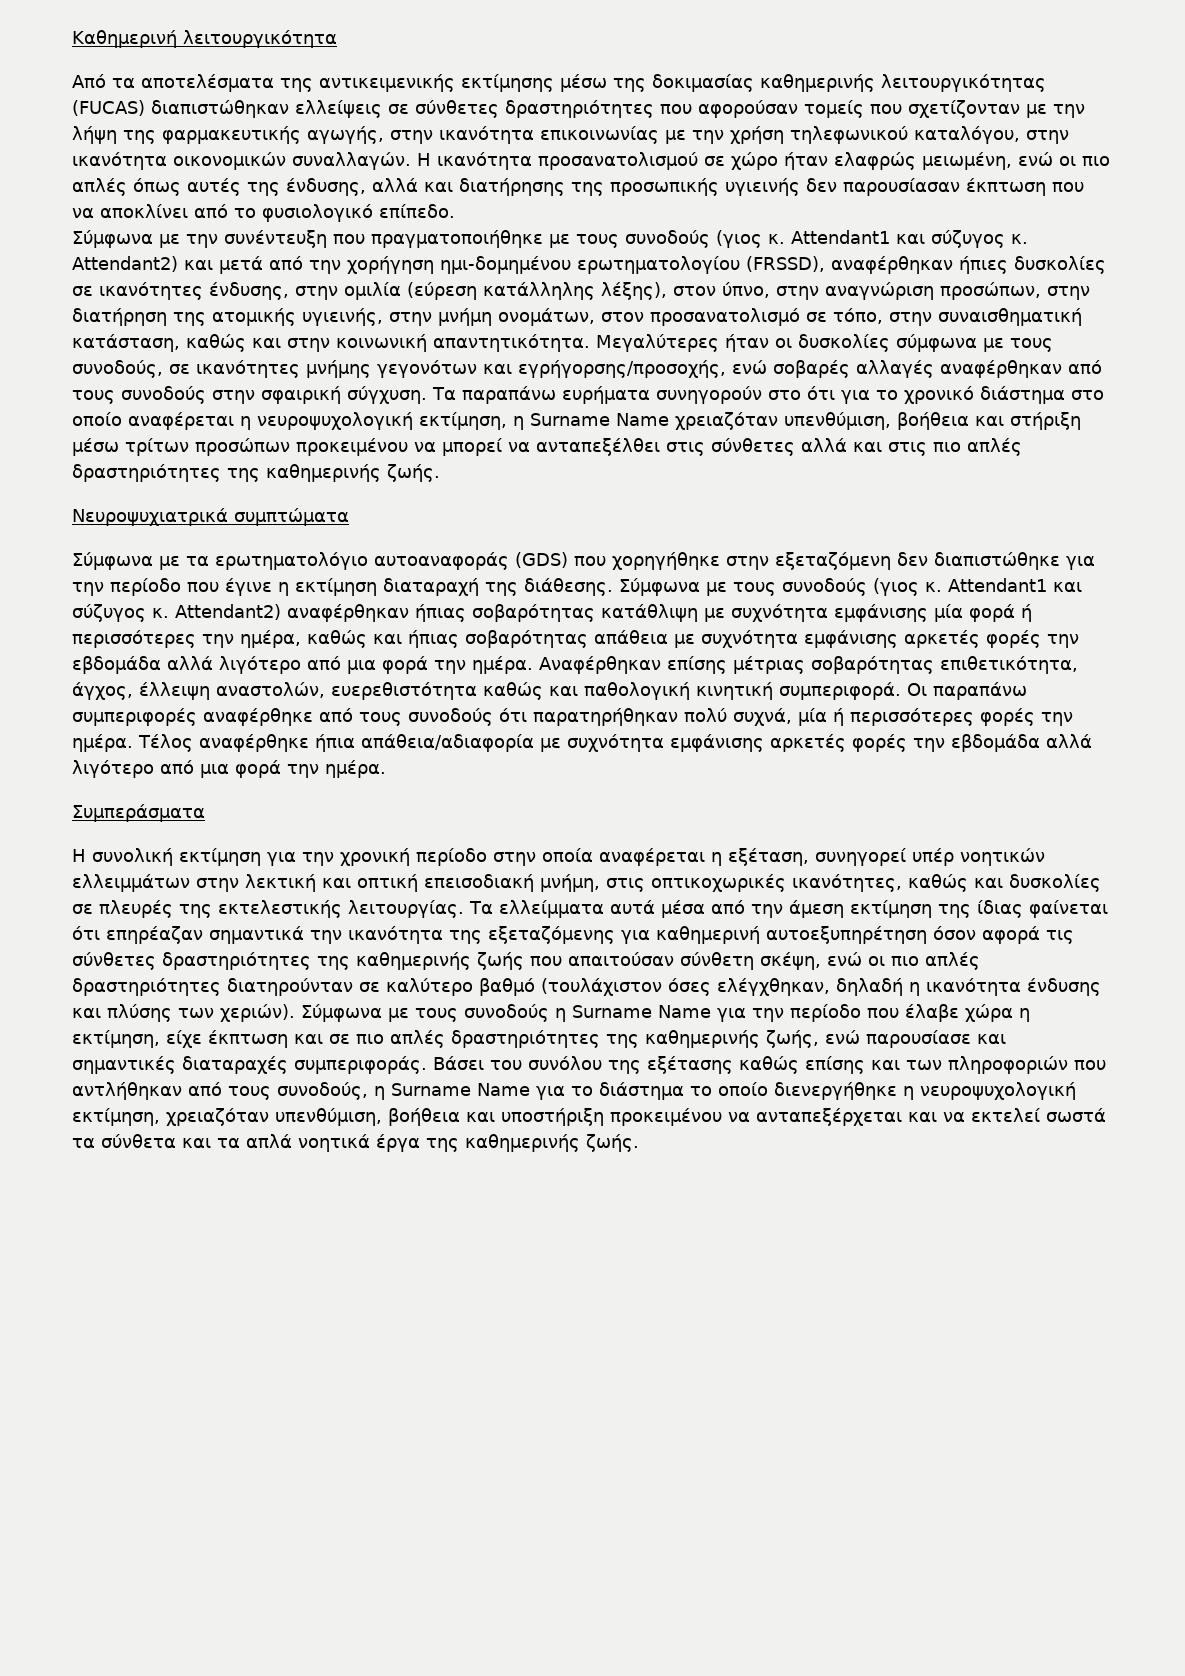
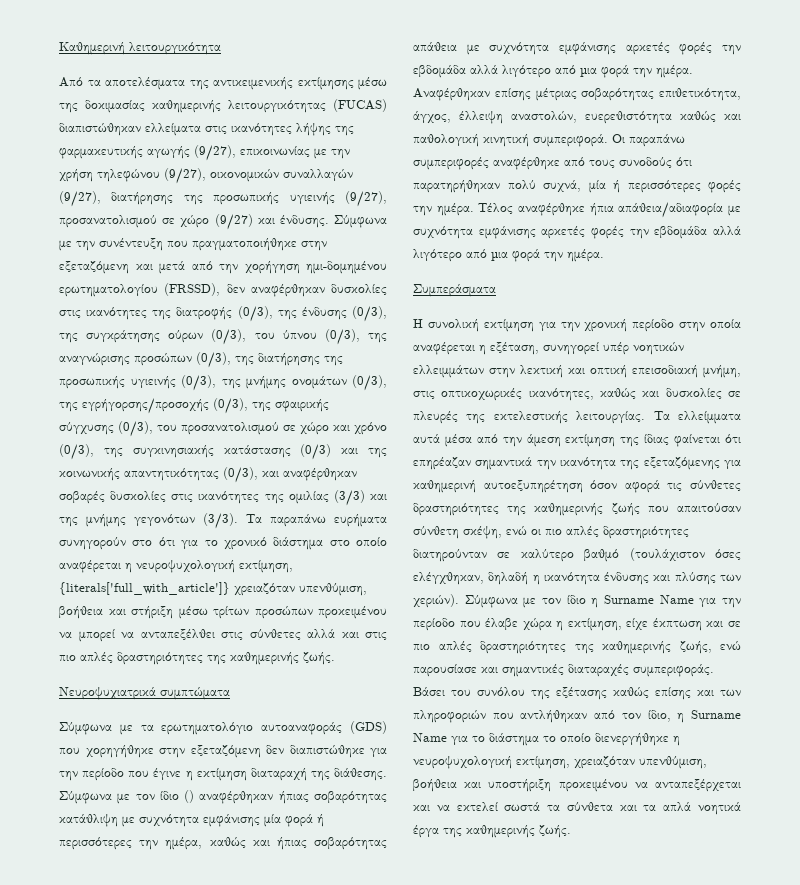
- Από τα αποτελέσματα της αντικειμενικής εκτίμησης μέσω της δοκιμασίας καθημερινής λειτουργικότητας (FUCAS) διαπιστώθηκαν ελλείψεις σε σύνθετες δραστηριότητες που αφορούσαν τομείς που σχετίζονταν με την λήψη της φαρμακευτικής αγωγής, στην ικανότητα επικοινωνίας με την χρήση τηλεφωνικού καταλόγου, στην ικανότητα οικονομικών συναλλαγών. Η ικανότητα προσανατολισμού σε χώρο ήταν ελαφρώς μειωμένη, ενώ οι πιο απλές όπως αυτές της ένδυσης, αλλά και διατήρησης της προσωπικής υγιεινής δεν παρουσίασαν έκπτωση που να αποκλίνει από το φυσιολογικό επίπεδο.
- Σύμφωνα με την συνέντευξη που πραγματοποιήθηκε με τους συνοδούς (γιος κ. Attendant1 και σύζυγος κ. Attendant2) και μετά από την χορήγηση ημι-δομημένου ερωτηματολογίου (FRSSD), αναφέρθηκαν ήπιες δυσκολίες σε ικανότητες ένδυσης, στην ομιλία (εύρεση κατάλληλης λέξης), στον ύπνο, στην αναγνώριση προσώπων, στην διατήρηση της ατομικής υγιεινής, στην μνήμη ονομάτων, στον προσανατολισμό σε τόπο, στην συναισθηματική κατάσταση, καθώς και στην κοινωνική απαντητικότητα. Μεγαλύτερες ήταν οι δυσκολίες σύμφωνα με τους συνοδούς, σε ικανότητες μνήμης γεγονότων και εγρήγορσης/προσοχής, ενώ σοβαρές αλλαγές αναφέρθηκαν από τους συνοδούς στην σφαιρική σύγχυση.
+ Από τα αποτελέσματα της αντικειμενικής εκτίμησης μέσω της δοκιμασίας καθημερινής λειτουργικότητας (FUCAS) διαπιστώθηκαν ελλείματα στις ικανότητες λήψης της φαρμακευτικής αγωγής (9/27), επικοινωνίας με την χρήση τηλεφώνου (9/27), οικονομικών συναλλαγών (9/27), διατήρησης της προσωπικής υγιεινής (9/27), προσανατολισμού σε χώρο (9/27) και ένδυσης. Σύμφωνα με την συνέντευξη που πραγματοποιήθηκε στην εξεταζόμενη και μετά από την χορήγηση ημι-δομημένου ερωτηματολογίου (FRSSD), δεν αναφέρθηκαν δυσκολίες στις ικανότητες της διατροφής (0/3), της ένδυσης (0/3), της συγκράτησης ούρων (0/3), του ύπνου (0/3), της αναγνώρισης προσώπων (0/3), της διατήρησης της προσωπικής υγιεινής (0/3), της μνήμης ονομάτων (0/3), της εγρήγορσης/προσοχής (0/3), της σφαιρικής σύγχυσης (0/3), του προσανατολισμού σε χώρο και χρόνο (0/3), της συγκινησιακής κατάστασης (0/3) και της κοινωνικής απαντητικότητας (0/3), και αναφέρθηκαν σοβαρές δυσκολίες στις ικανότητες της ομιλίας (3/3) και της μνήμης γεγονότων (3/3).
- Τα παραπάνω ευρήματα συνηγορούν στο ότι για το χρονικό διάστημα στο οποίο αναφέρεται η νευροψυχολογική εκτίμηση, η Surname Name χρειαζόταν υπενθύμιση, βοήθεια και στήριξη μέσω τρίτων προσώπων προκειμένου να μπορεί να ανταπεξέλθει στις σύνθετες αλλά και στις πιο απλές δραστηριότητες της καθημερινής ζωής.
+ Τα παραπάνω ευρήματα συνηγορούν στο ότι για το χρονικό διάστημα στο οποίο αναφέρεται η νευροψυχολογική εκτίμηση, {literals['full_with_article']} χρειαζόταν υπενθύμιση, βοήθεια και στήριξη μέσω τρίτων προσώπων προκειμένου να μπορεί να ανταπεξέλθει στις σύνθετες αλλά και στις πιο απλές δραστηριότητες της καθημερινής ζωής.
- Σύμφωνα με τους συνοδούς (γιος κ. Attendant1 και σύζυγος κ. Attendant2) αναφέρθηκαν ήπιας σοβαρότητας κατάθλιψη με συχνότητα εμφάνισης μία φορά ή περισσότερες την ημέρα, καθώς και ήπιας σοβαρότητας απάθεια με συχνότητα εμφάνισης αρκετές φορές την εβδομάδα αλλά λιγότερο από µια φορά την ημέρα.
+ Σύμφωνα με τον ίδιο () αναφέρθηκαν ήπιας σοβαρότητας κατάθλιψη με συχνότητα εμφάνισης μία φορά ή περισσότερες την ημέρα, καθώς και ήπιας σοβαρότητας απάθεια με συχνότητα εμφάνισης αρκετές φορές την εβδομάδα αλλά λιγότερο από µια φορά την ημέρα.
- Σύμφωνα με τους συνοδούς η Surname Name για την περίοδο που έλαβε χώρα η εκτίμηση, είχε έκπτωση και σε πιο απλές δραστηριότητες της καθημερινής ζωής, ενώ παρουσίασε και σημαντικές διαταραχές συμπεριφοράς.
+ Σύμφωνα με τον ίδιο η Surname Name για την περίοδο που έλαβε χώρα η εκτίμηση, είχε έκπτωση και σε πιο απλές δραστηριότητες της καθημερινής ζωής, ενώ παρουσίασε και σημαντικές διαταραχές συμπεριφοράς.
- Βάσει του συνόλου της εξέτασης καθώς επίσης και των πληροφοριών που αντλήθηκαν από τους συνοδούς, η Surname Name για το διάστημα το οποίο διενεργήθηκε η νευροψυχολογική εκτίμηση, χρειαζόταν υπενθύμιση, βοήθεια και υποστήριξη προκειμένου να ανταπεξέρχεται και να εκτελεί σωστά τα σύνθετα και τα απλά νοητικά έργα της καθημερινής ζωής.
+ Βάσει του συνόλου της εξέτασης καθώς επίσης και των πληροφοριών που αντλήθηκαν από τον ίδιο, η Surname Name για το διάστημα το οποίο διενεργήθηκε η νευροψυχολογική εκτίμηση, χρειαζόταν υπενθύμιση, βοήθεια και υποστήριξη προκειμένου να ανταπεξέρχεται και να εκτελεί σωστά τα σύνθετα και τα απλά νοητικά έργα της καθημερινής ζωής.

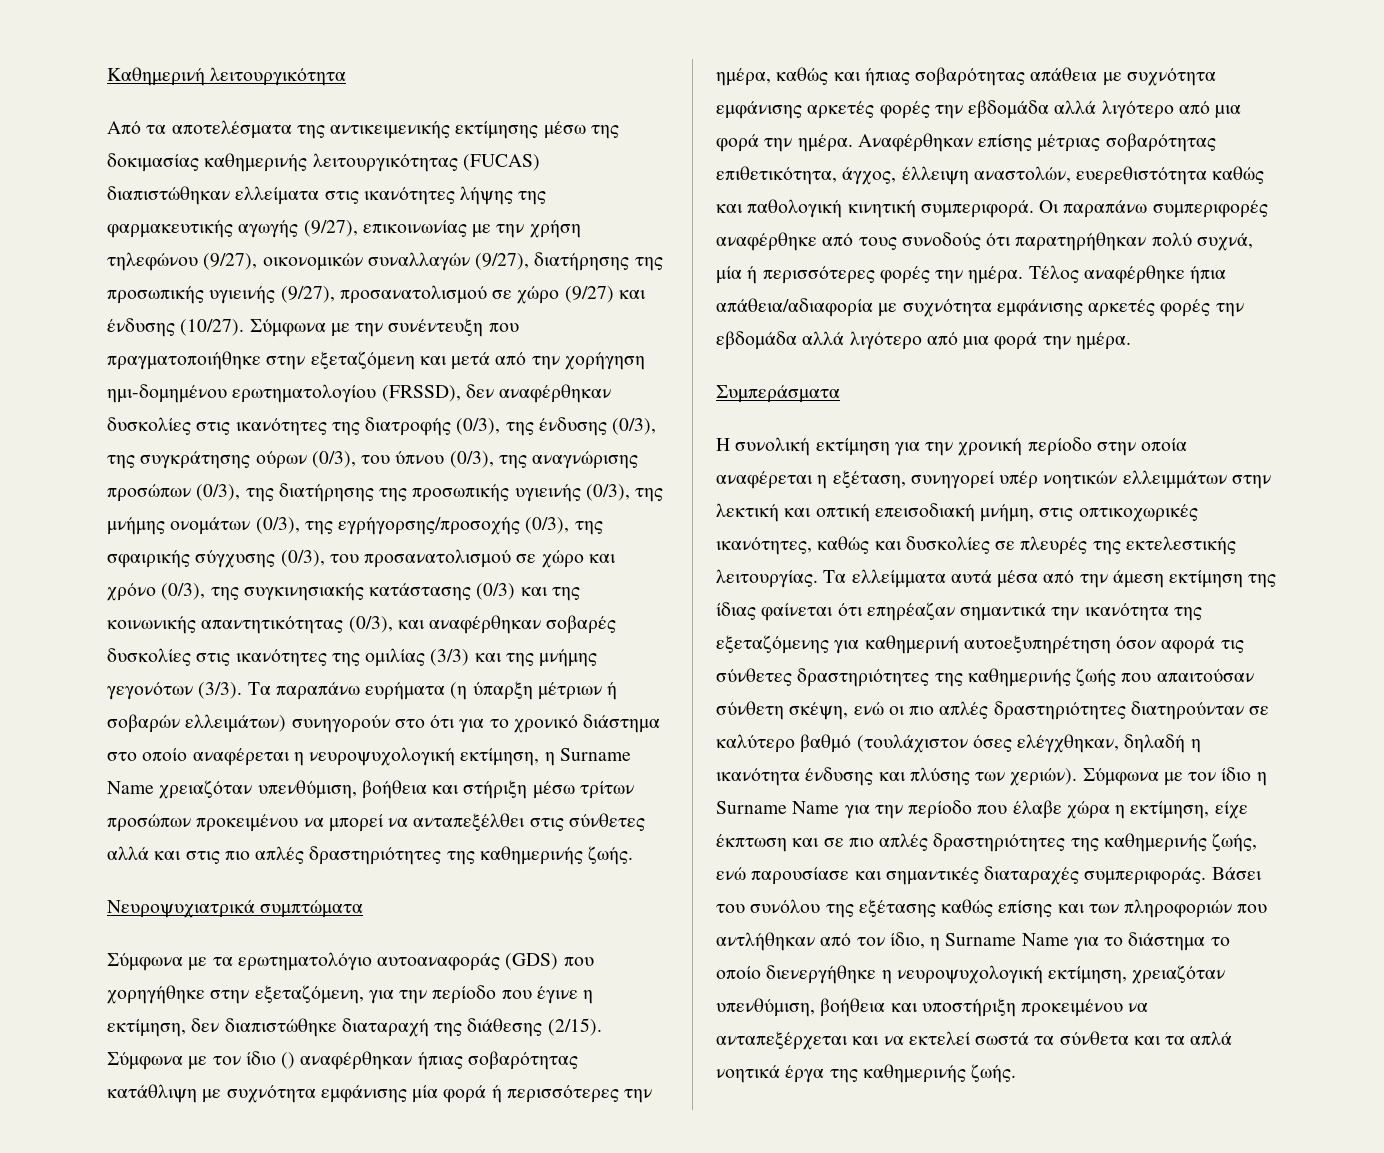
- Από τα αποτελέσματα της αντικειμενικής εκτίμησης μέσω της δοκιμασίας καθημερινής λειτουργικότητας (FUCAS) διαπιστώθηκαν ελλείματα στις ικανότητες λήψης της φαρμακευτικής αγωγής (9/27), επικοινωνίας με την χρήση τηλεφώνου (9/27), οικονομικών συναλλαγών (9/27), διατήρησης της προσωπικής υγιεινής (9/27), προσανατολισμού σε χώρο (9/27) και ένδυσης.
+ Από τα αποτελέσματα της αντικειμενικής εκτίμησης μέσω της δοκιμασίας καθημερινής λειτουργικότητας (FUCAS) διαπιστώθηκαν ελλείματα στις ικανότητες λήψης της φαρμακευτικής αγωγής (9/27), επικοινωνίας με την χρήση τηλεφώνου (9/27), οικονομικών συναλλαγών (9/27), διατήρησης της προσωπικής υγιεινής (9/27), προσανατολισμού σε χώρο (9/27) και ένδυσης (10/27).
- Τα παραπάνω ευρήματα συνηγορούν στο ότι για το χρονικό διάστημα στο οποίο αναφέρεται η νευροψυχολογική εκτίμηση, {literals['full_with_article']} χρειαζόταν υπενθύμιση, βοήθεια και στήριξη μέσω τρίτων προσώπων προκειμένου να μπορεί να ανταπεξέλθει στις σύνθετες αλλά και στις πιο απλές δραστηριότητες της καθημερινής ζωής.
+ Τα παραπάνω ευρήματα (η ύπαρξη μέτριων ή σοβαρών ελλειμάτων) συνηγορούν στο ότι για το χρονικό διάστημα στο οποίο αναφέρεται η νευροψυχολογική εκτίμηση, η Surname Name χρειαζόταν υπενθύμιση, βοήθεια και στήριξη μέσω τρίτων προσώπων προκειμένου να μπορεί να ανταπεξέλθει στις σύνθετες αλλά και στις πιο απλές δραστηριότητες της καθημερινής ζωής.
- Σύμφωνα με τα ερωτηματολόγιο αυτοαναφοράς (GDS) που χορηγήθηκε στην εξεταζόμενη δεν διαπιστώθηκε για την περίοδο που έγινε η εκτίμηση διαταραχή της διάθεσης.
+ Σύμφωνα με τα ερωτηματολόγιο αυτοαναφοράς (GDS) που χορηγήθηκε στην εξεταζόμενη, για την περίοδο που έγινε η εκτίμηση, δεν διαπιστώθηκε διαταραχή της διάθεσης (2/15).

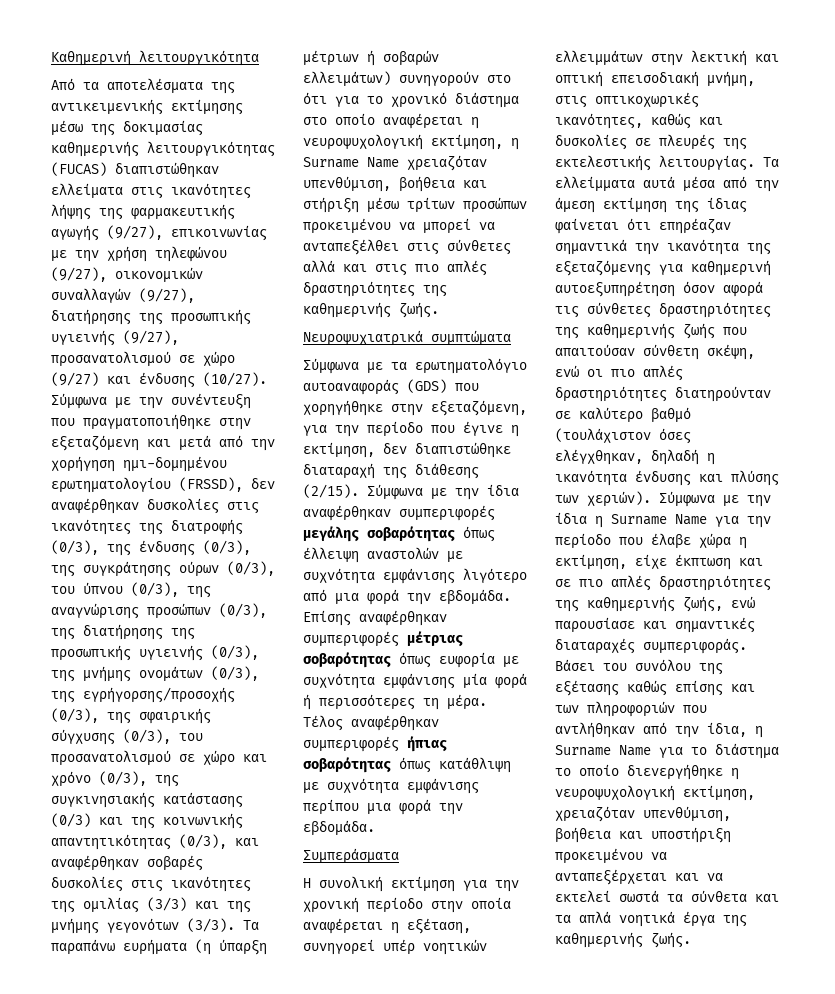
- Σύμφωνα με τον ίδιο () αναφέρθηκαν ήπιας σοβαρότητας κατάθλιψη με συχνότητα εμφάνισης μία φορά ή περισσότερες την ημέρα, καθώς και ήπιας σοβαρότητας απάθεια με συχνότητα εμφάνισης αρκετές φορές την εβδομάδα αλλά λιγότερο από µια φορά την ημέρα. Αναφέρθηκαν επίσης μέτριας σοβαρότητας επιθετικότητα, άγχος, έλλειψη αναστολών, ευερεθιστότητα καθώς και παθολογική κινητική συμπεριφορά. Οι παραπάνω συμπεριφορές αναφέρθηκε από τους συνοδούς ότι παρατηρήθηκαν πολύ συχνά, μία ή περισσότερες φορές την ημέρα. Τέλος αναφέρθηκε ήπια απάθεια/αδιαφορία με συχνότητα εμφάνισης αρκετές φορές την εβδομάδα αλλά λιγότερο από µια φορά την ημέρα.
+ Σύμφωνα με την ίδια αναφέρθηκαν συμπεριφορές μεγάλης σοβαρότητας όπως έλλειψη αναστολών με συχνότητα εμφάνισης λιγότερο από μια φορά την εβδομάδα. Επίσης αναφέρθηκαν συμπεριφορές μέτριας σοβαρότητας όπως ευφορία με συχνότητα εμφάνισης μία φορά ή περισσότερες τη μέρα. Τέλος αναφέρθηκαν συμπεριφορές ήπιας σοβαρότητας όπως κατάθλιψη με συχνότητα εμφάνισης περίπου μια φορά την εβδομάδα.
- Σύμφωνα με τον ίδιο η Surname Name για την περίοδο που έλαβε χώρα η εκτίμηση, είχε έκπτωση και σε πιο απλές δραστηριότητες της καθημερινής ζωής, ενώ παρουσίασε και σημαντικές διαταραχές συμπεριφοράς.
+ Σύμφωνα με την ίδια η Surname Name για την περίοδο που έλαβε χώρα η εκτίμηση, είχε έκπτωση και σε πιο απλές δραστηριότητες της καθημερινής ζωής, ενώ παρουσίασε και σημαντικές διαταραχές συμπεριφοράς.
- Βάσει του συνόλου της εξέτασης καθώς επίσης και των πληροφοριών που αντλήθηκαν από τον ίδιο, η Surname Name για το διάστημα το οποίο διενεργήθηκε η νευροψυχολογική εκτίμηση, χρειαζόταν υπενθύμιση, βοήθεια και υποστήριξη προκειμένου να ανταπεξέρχεται και να εκτελεί σωστά τα σύνθετα και τα απλά νοητικά έργα της καθημερινής ζωής.
+ Βάσει του συνόλου της εξέτασης καθώς επίσης και των πληροφοριών που αντλήθηκαν από την ίδια, η Surname Name για το διάστημα το οποίο διενεργήθηκε η νευροψυχολογική εκτίμηση, χρειαζόταν υπενθύμιση, βοήθεια και υποστήριξη προκειμένου να ανταπεξέρχεται και να εκτελεί σωστά τα σύνθετα και τα απλά νοητικά έργα της καθημερινής ζωής.

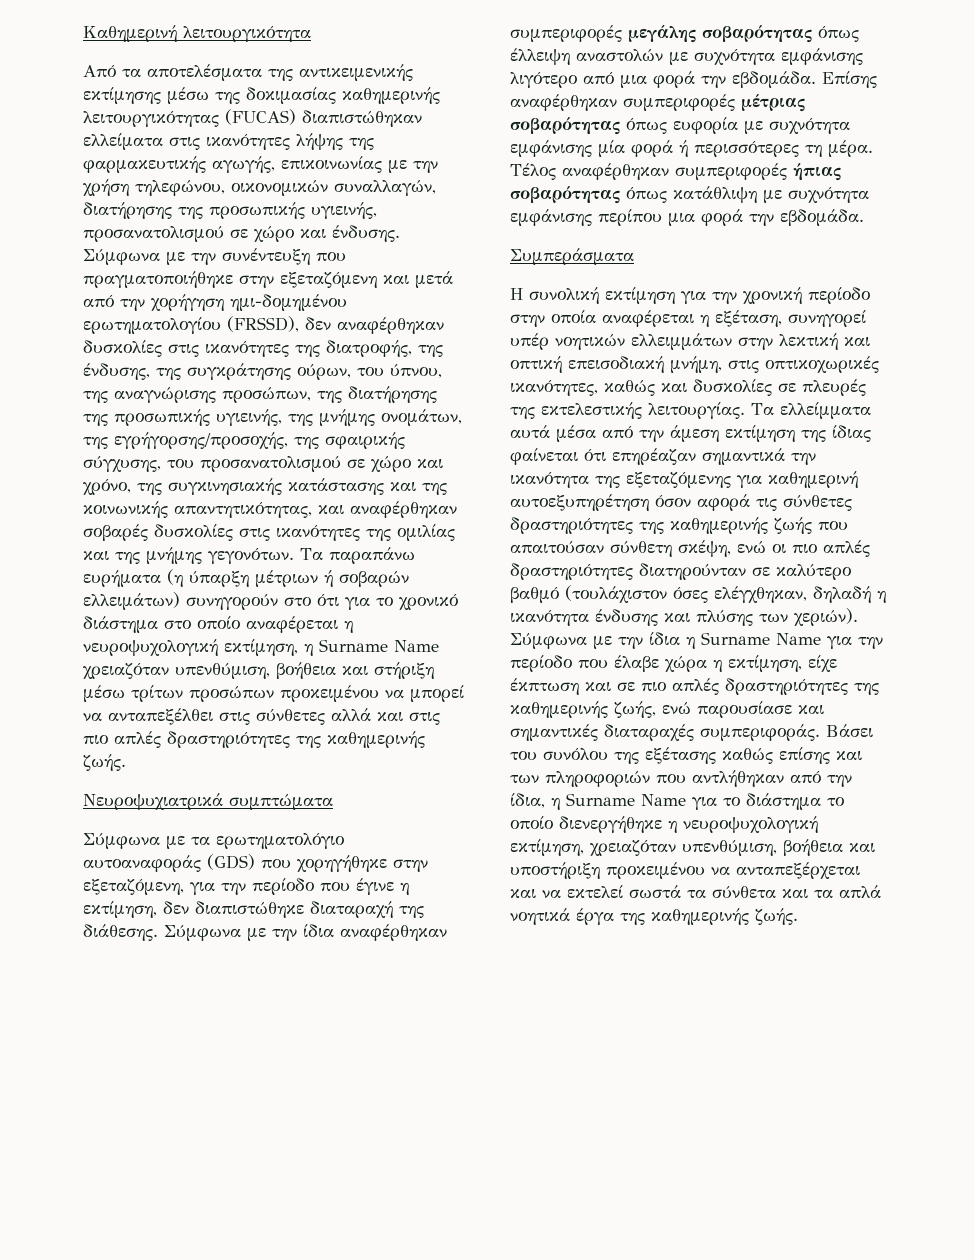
- Από τα αποτελέσματα της αντικειμενικής εκτίμησης μέσω της δοκιμασίας καθημερινής λειτουργικότητας (FUCAS) διαπιστώθηκαν ελλείματα στις ικανότητες λήψης της φαρμακευτικής αγωγής (9/27), επικοινωνίας με την χρήση τηλεφώνου (9/27), οικονομικών συναλλαγών (9/27), διατήρησης της προσωπικής υγιεινής (9/27), προσανατολισμού σε χώρο (9/27) και ένδυσης (10/27).
+ Από τα αποτελέσματα της αντικειμενικής εκτίμησης μέσω της δοκιμασίας καθημερινής λειτουργικότητας (FUCAS) διαπιστώθηκαν ελλείματα στις ικανότητες λήψης της φαρμακευτικής αγωγής, επικοινωνίας με την χρήση τηλεφώνου, οικονομικών συναλλαγών, διατήρησης της προσωπικής υγιεινής, προσανατολισμού σε χώρο και ένδυσης.
- Σύμφωνα με την συνέντευξη που πραγματοποιήθηκε στην εξεταζόμενη και μετά από την χορήγηση ημι-δομημένου ερωτηματολογίου (FRSSD), δεν αναφέρθηκαν δυσκολίες στις ικανότητες της διατροφής (0/3), της ένδυσης (0/3), της συγκράτησης ούρων (0/3), του ύπνου (0/3), της αναγνώρισης προσώπων (0/3), της διατήρησης της προσωπικής υγιεινής (0/3), της μνήμης ονομάτων (0/3), της εγρήγορσης/προσοχής (0/3), της σφαιρικής σύγχυσης (0/3), του προσανατολισμού σε χώρο και χρόνο (0/3), της συγκινησιακής κατάστασης (0/3) και της κοινωνικής απαντητικότητας (0/3), και αναφέρθηκαν σοβαρές δυσκολίες στις ικανότητες της ομιλίας (3/3) και της μνήμης γεγονότων (3/3).
+ Σύμφωνα με την συνέντευξη που πραγματοποιήθηκε στην εξεταζόμενη και μετά από την χορήγηση ημι-δομημένου ερωτηματολογίου (FRSSD), δεν αναφέρθηκαν δυσκολίες στις ικανότητες της διατροφής, της ένδυσης, της συγκράτησης ούρων, του ύπνου, της αναγνώρισης προσώπων, της διατήρησης της προσωπικής υγιεινής, της μνήμης ονομάτων, της εγρήγορσης/προσοχής, της σφαιρικής σύγχυσης, του προσανατολισμού σε χώρο και χρόνο, της συγκινησιακής κατάστασης και της κοινωνικής απαντητικότητας, και αναφέρθηκαν σοβαρές δυσκολίες στις ικανότητες της ομιλίας και της μνήμης γεγονότων.
- Σύμφωνα με τα ερωτηματολόγιο αυτοαναφοράς (GDS) που χορηγήθηκε στην εξεταζόμενη, για την περίοδο που έγινε η εκτίμηση, δεν διαπιστώθηκε διαταραχή της διάθεσης (2/15).
+ Σύμφωνα με τα ερωτηματολόγιο αυτοαναφοράς (GDS) που χορηγήθηκε στην εξεταζόμενη, για την περίοδο που έγινε η εκτίμηση, δεν διαπιστώθηκε διαταραχή της διάθεσης.

